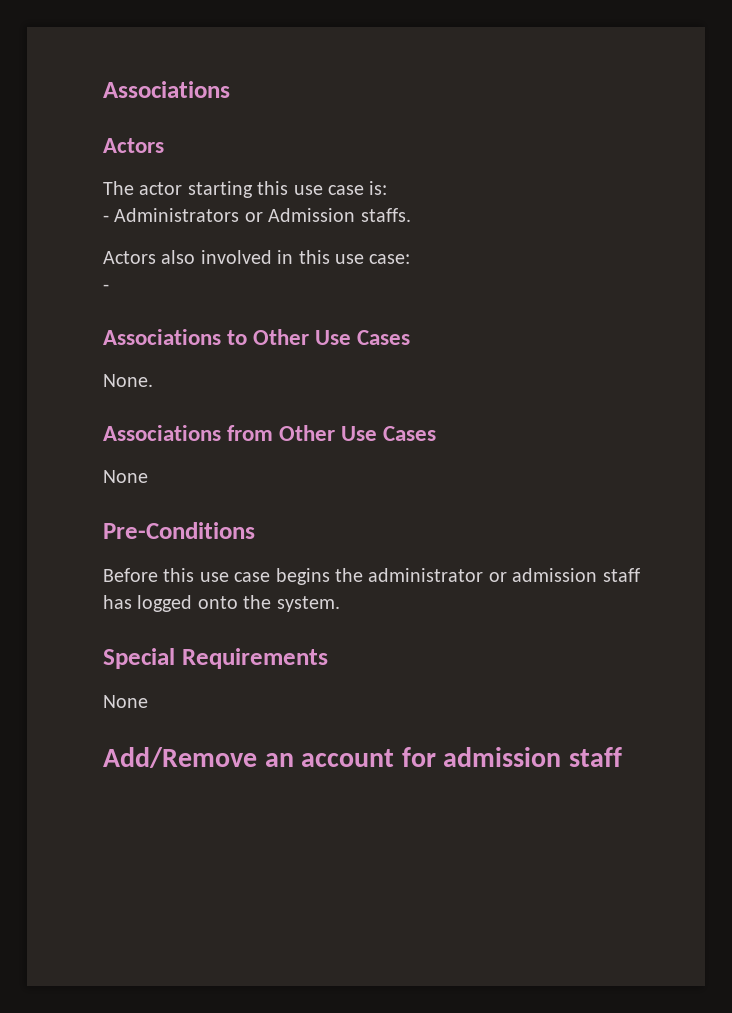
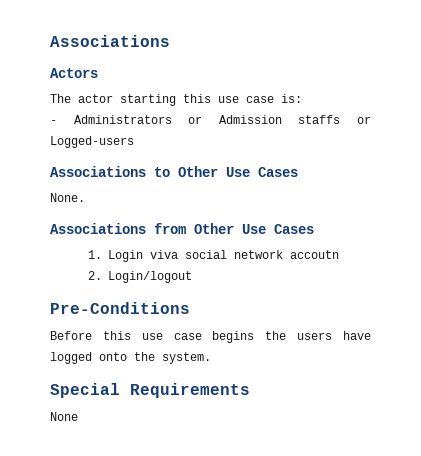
- - Administrators or Admission staffs.
- Actors also involved in this use case:
- -
+ - Administrators or Admission staffs or Logged-users
  Associations from Other Use Cases
- None
+ 1. Login viva social network accoutn
+ 2. Login/logout
- Before this use case begins the administrator or admission staff has logged onto the system.
+ Before this use case begins the users have logged onto the system.
- Add/Remove an account for admission staff

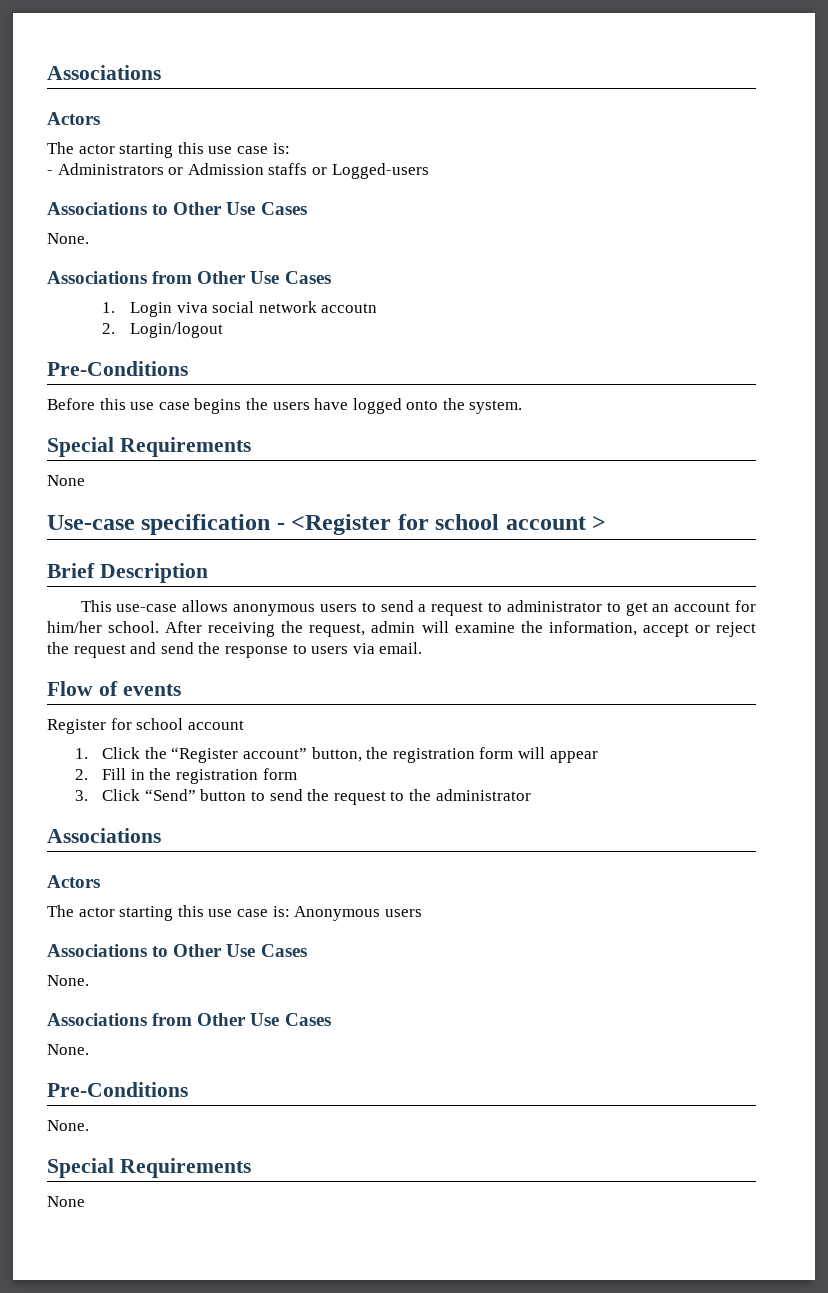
+ Use-case specification - <Register for school account >
+ Brief Description
+ This use-case allows anonymous users to send a request to administrator to get an account for him/her school. After receiving the request, admin will examine the information, accept or reject the request and send the response to users via email.
+ Flow of events
+ Register for school account
+ 1. Click the “Register account” button, the registration form will appear
+ 2. Fill in the registration form
+ 3. Click “Send” button to send the request to the administrator
+ Associations
+ Actors
+ The actor starting this use case is: Anonymous users
+ Associations to Other Use Cases
+ None.
+ Associations from Other Use Cases
+ None.
+ Pre-Conditions
+ None.
+ Special Requirements
+ None

